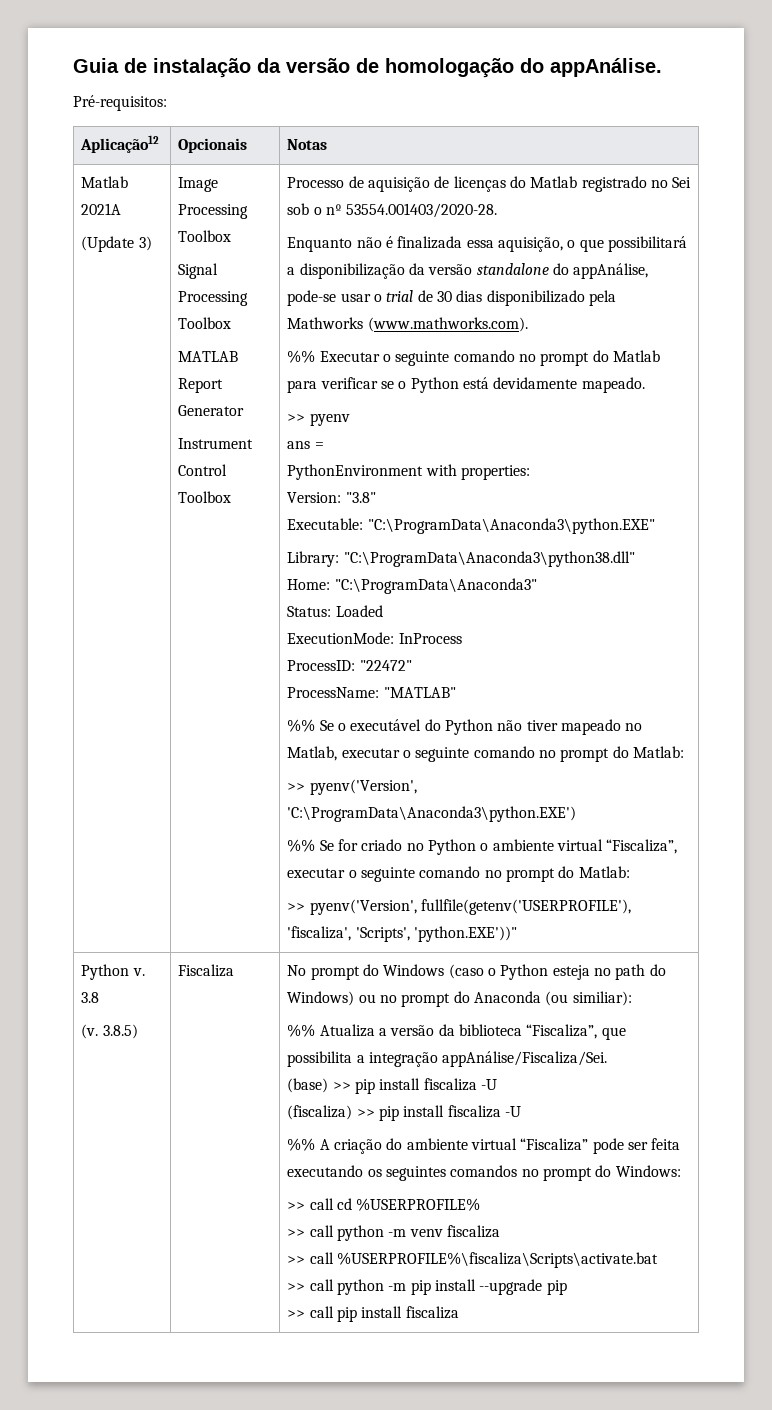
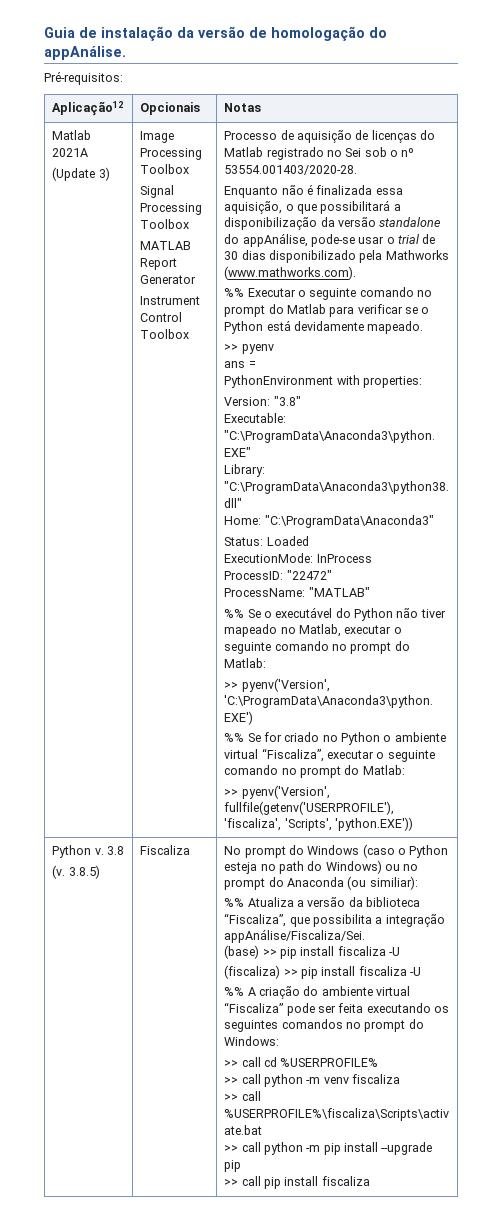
- >> pyenv('Version', fullfile(getenv('USERPROFILE'), 'fiscaliza', 'Scripts', 'python.EXE'))"
+ >> pyenv('Version', fullfile(getenv('USERPROFILE'), 'fiscaliza', 'Scripts', 'python.EXE'))

